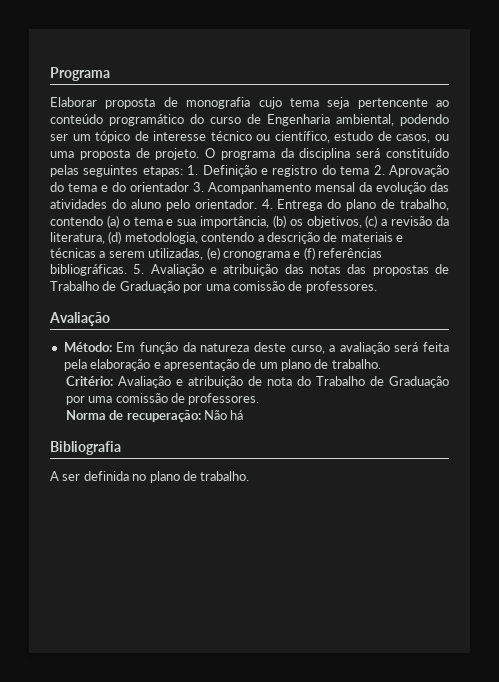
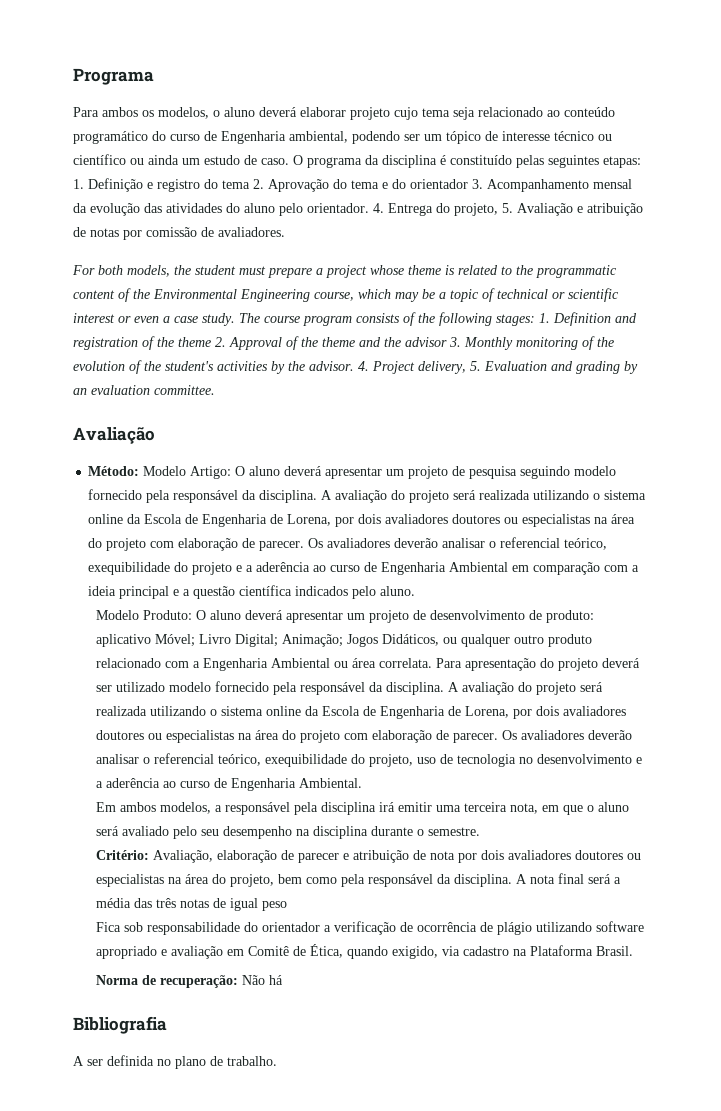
- Elaborar proposta de monografia cujo tema seja pertencente ao conteúdo programático do curso de Engenharia ambiental, podendo ser um tópico de interesse técnico ou científico, estudo de casos, ou uma proposta de projeto.
+ Para ambos os modelos, o aluno deverá elaborar projeto cujo tema seja relacionado ao conteúdo programático do curso de Engenharia ambiental, podendo ser um tópico de interesse técnico ou científico ou ainda um estudo de caso.
- O programa da disciplina será constituído pelas seguintes etapas: 1. Definição e registro do tema 2. Aprovação do tema e do orientador 3. Acompanhamento mensal da evolução das atividades do aluno pelo orientador.
+ O programa da disciplina é constituído pelas seguintes etapas: 1. Definição e registro do tema 2. Aprovação do tema e do orientador 3. Acompanhamento mensal da evolução das atividades do aluno pelo orientador.
- 4. Entrega do plano de trabalho, contendo (a) o tema e sua importância, (b) os objetivos, (c) a revisão da literatura, (d) metodologia, contendo a descrição de materiais e técnicas a serem utilizadas, (e) cronograma e (f) referências bibliográficas. 5. Avaliação e atribuição das notas das propostas de Trabalho de Graduação por uma comissão de professores.
+ 4. Entrega do projeto, 5. Avaliação e atribuição de notas por comissão de avaliadores.
+ For both models, the student must prepare a project whose theme is related to the programmatic content of the Environmental Engineering course, which may be a topic of technical or scientific interest or even a case study. The course program consists of the following stages: 1. Definition and registration of the theme 2. Approval of the theme and the advisor 3. Monthly monitoring of the evolution of the student's activities by the advisor. 4. Project delivery, 5. Evaluation and grading by an evaluation committee.
  Avaliação
- Método: Em função da natureza deste curso, a avaliação será feita pela elaboração e apresentação de um plano de trabalho.
- Critério: Avaliação e atribuição de nota do Trabalho de Graduação por uma comissão de professores.
+ Método: Modelo Artigo: O aluno deverá apresentar um projeto de pesquisa seguindo modelo fornecido pela responsável da disciplina. A avaliação do projeto será realizada utilizando o sistema online da Escola de Engenharia de Lorena, por dois avaliadores doutores ou especialistas na área do projeto com elaboração de parecer. Os avaliadores deverão analisar o referencial teórico, exequibilidade do projeto e a aderência ao curso de Engenharia Ambiental em comparação com a ideia principal e a questão científica indicados pelo aluno.
+ Modelo Produto: O aluno deverá apresentar um projeto de desenvolvimento de produto: aplicativo Móvel; Livro Digital; Animação; Jogos Didáticos, ou qualquer outro produto relacionado com a Engenharia Ambiental ou área correlata. Para apresentação do projeto deverá ser utilizado modelo fornecido pela responsável da disciplina. A avaliação do projeto será realizada utilizando o sistema online da Escola de Engenharia de Lorena, por dois avaliadores doutores ou especialistas na área do projeto com elaboração de parecer. Os avaliadores deverão analisar o referencial teórico, exequibilidade do projeto, uso de tecnologia no desenvolvimento e a aderência ao curso de Engenharia Ambiental.
+ Em ambos modelos, a responsável pela disciplina irá emitir uma terceira nota, em que o aluno será avaliado pelo seu desempenho na disciplina durante o semestre.
+ Critério: Avaliação, elaboração de parecer e atribuição de nota por dois avaliadores doutores ou especialistas na área do projeto, bem como pela responsável da disciplina. A nota final será a média das três notas de igual peso
+ Fica sob responsabilidade do orientador a verificação de ocorrência de plágio utilizando software apropriado e avaliação em Comitê de Ética, quando exigido, via cadastro na Plataforma Brasil.

